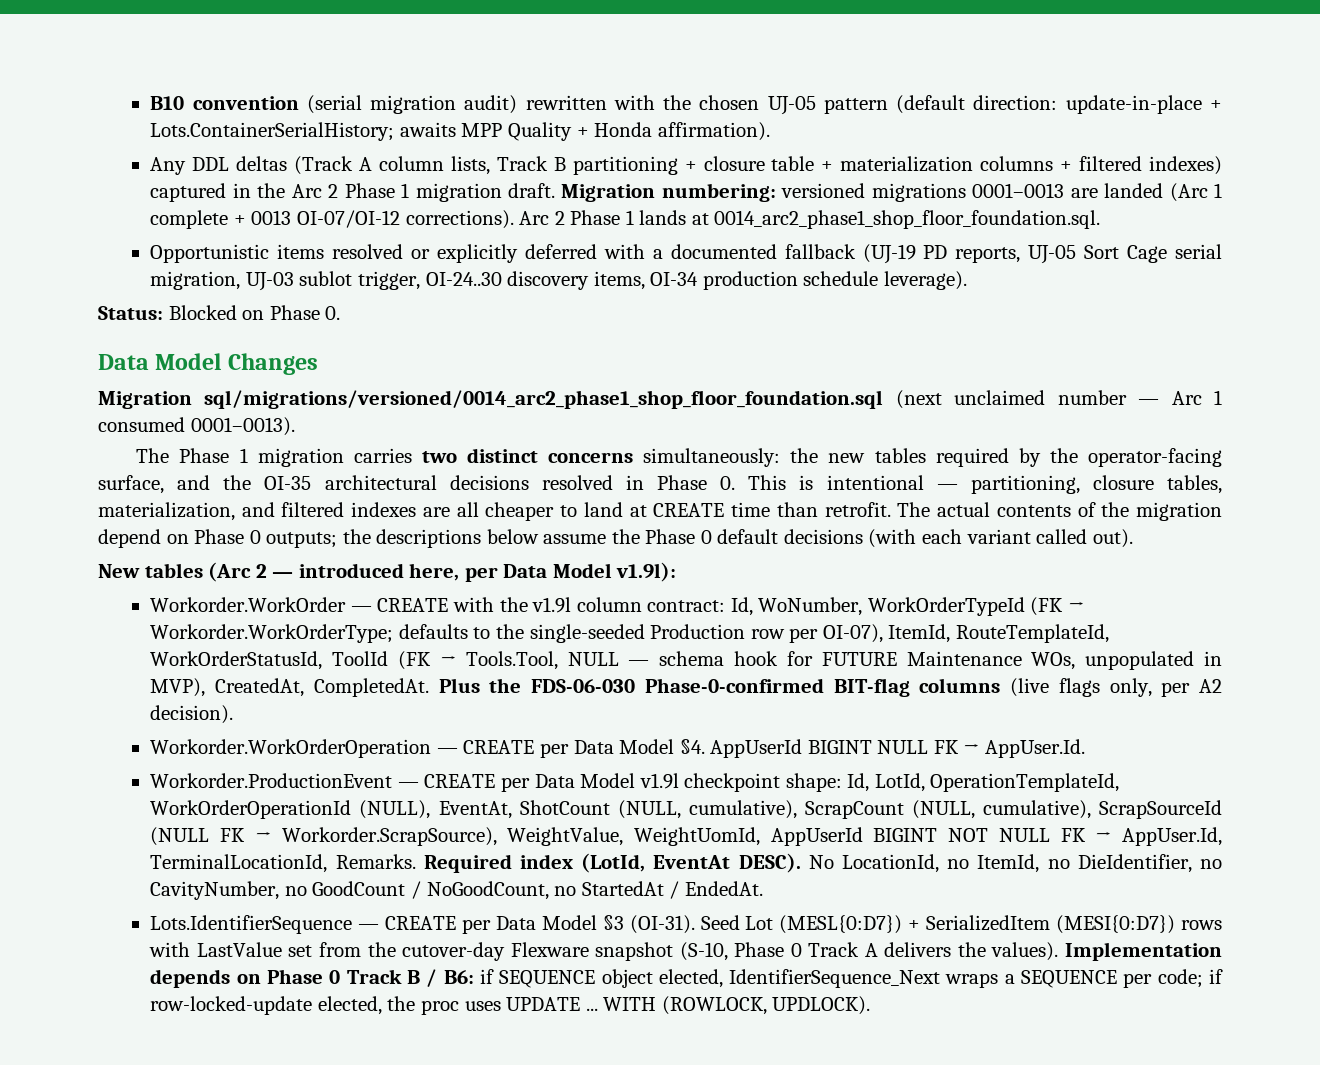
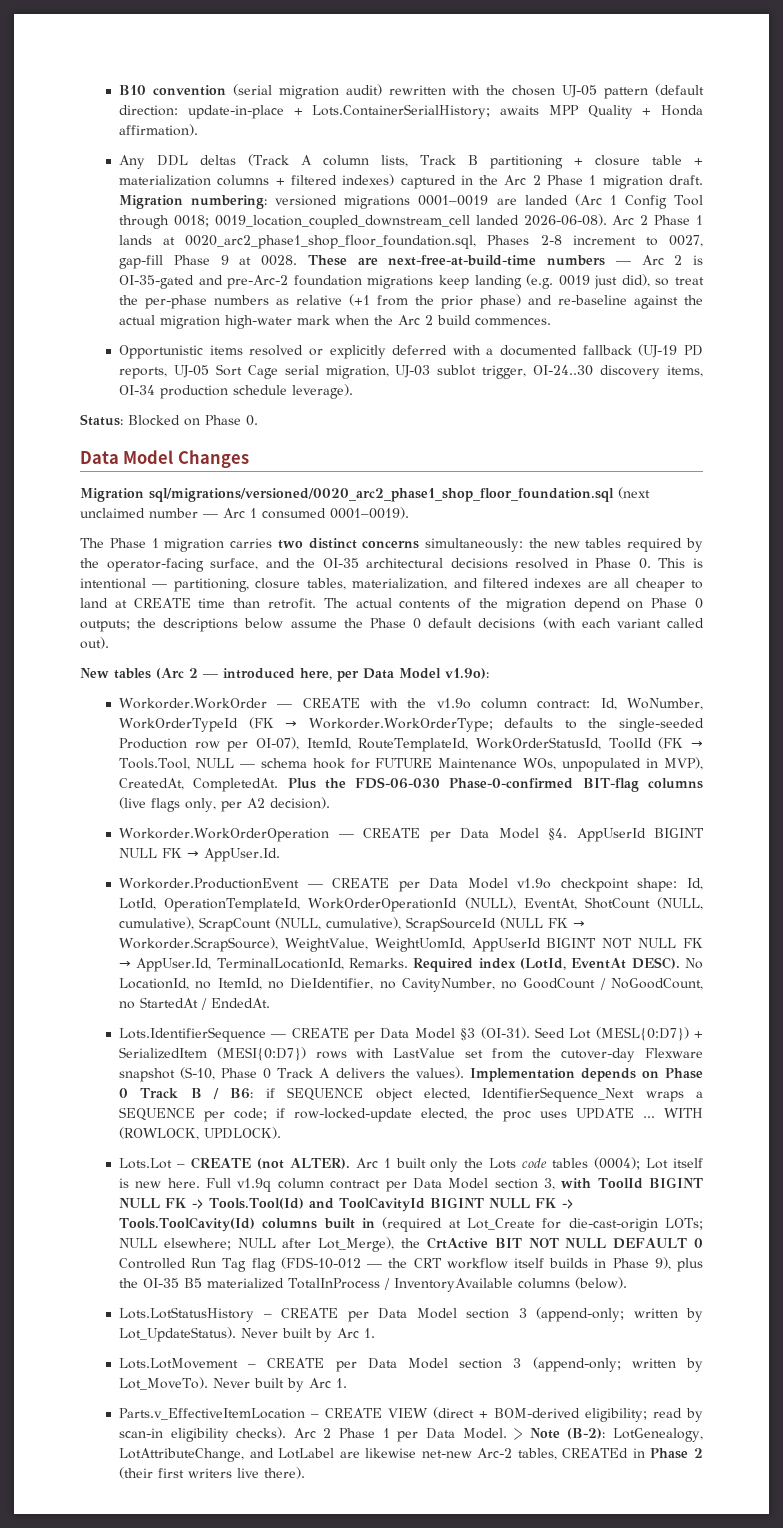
- Migration numbering: versioned migrations 0001–0013 are landed (Arc 1 complete + 0013 OI-07/OI-12 corrections).
+ Migration numbering: versioned migrations 0001–0019 are landed (Arc 1 Config Tool through 0018; 0019_location_coupled_downstream_cell landed 2026-06-08).
- Arc 2 Phase 1 lands at 0014_arc2_phase1_shop_floor_foundation.sql.
+ Arc 2 Phase 1 lands at 0020_arc2_phase1_shop_floor_foundation.sql, Phases 2-8 increment to 0027, gap-fill Phase 9 at 0028. These are next-free-at-build-time numbers — Arc 2 is OI-35-gated and pre-Arc-2 foundation migrations keep landing (e.g. 0019 just did), so treat the per-phase numbers as relative (+1 from the prior phase) and re-baseline against the actual migration high-water mark when the Arc 2 build commences.
- Migration sql/migrations/versioned/0014_arc2_phase1_shop_floor_foundation.sql (next unclaimed number — Arc 1 consumed 0001–0013).
+ Migration sql/migrations/versioned/0020_arc2_phase1_shop_floor_foundation.sql (next unclaimed number — Arc 1 consumed 0001–0019).
- New tables (Arc 2 — introduced here, per Data Model v1.9l):
+ New tables (Arc 2 — introduced here, per Data Model v1.9o):
- Workorder.WorkOrder — CREATE with the v1.9l column contract: Id, WoNumber, WorkOrderTypeId (FK → Workorder.WorkOrderType; defaults to the single-seeded Production row per OI-07), ItemId, RouteTemplateId, WorkOrderStatusId, ToolId (FK → Tools.Tool, NULL — schema hook for FUTURE Maintenance WOs, unpopulated in MVP), CreatedAt, CompletedAt.
+ Workorder.WorkOrder — CREATE with the v1.9o column contract: Id, WoNumber, WorkOrderTypeId (FK → Workorder.WorkOrderType; defaults to the single-seeded Production row per OI-07), ItemId, RouteTemplateId, WorkOrderStatusId, ToolId (FK → Tools.Tool, NULL — schema hook for FUTURE Maintenance WOs, unpopulated in MVP), CreatedAt, CompletedAt.
- Workorder.ProductionEvent — CREATE per Data Model v1.9l checkpoint shape: Id, LotId, OperationTemplateId, WorkOrderOperationId (NULL), EventAt, ShotCount (NULL, cumulative), ScrapCount (NULL, cumulative), ScrapSourceId (NULL FK → Workorder.ScrapSource), WeightValue, WeightUomId, AppUserId BIGINT NOT NULL FK → AppUser.Id, TerminalLocationId, Remarks.
+ Workorder.ProductionEvent — CREATE per Data Model v1.9o checkpoint shape: Id, LotId, OperationTemplateId, WorkOrderOperationId (NULL), EventAt, ShotCount (NULL, cumulative), ScrapCount (NULL, cumulative), ScrapSourceId (NULL FK → Workorder.ScrapSource), WeightValue, WeightUomId, AppUserId BIGINT NOT NULL FK → AppUser.Id, TerminalLocationId, Remarks.
+ Lots.Lot – CREATE (not ALTER). Arc 1 built only the Lots code tables (0004); Lot itself is new here. Full v1.9q column contract per Data Model section 3, with ToolId BIGINT NULL FK -> Tools.Tool(Id) and ToolCavityId BIGINT NULL FK -> Tools.ToolCavity(Id) columns built in (required at Lot_Create for die-cast-origin LOTs; NULL elsewhere; NULL after Lot_Merge), the CrtActive BIT NOT NULL DEFAULT 0 Controlled Run Tag flag (FDS-10-012 — the CRT workflow itself builds in Phase 9), plus the OI-35 B5 materialized TotalInProcess / InventoryAvailable columns (below).
+ Lots.LotStatusHistory – CREATE per Data Model section 3 (append-only; written by Lot_UpdateStatus). Never built by Arc 1.
+ Lots.LotMovement – CREATE per Data Model section 3 (append-only; written by Lot_MoveTo). Never built by Arc 1.
+ Parts.v_EffectiveItemLocation – CREATE VIEW (direct + BOM-derived eligibility; read by scan-in eligibility checks). Arc 2 Phase 1 per Data Model. > Note (B-2): LotGenealogy, LotAttributeChange, and LotLabel are likewise net-new Arc-2 tables, CREATEd in Phase 2 (their first writers live there).

